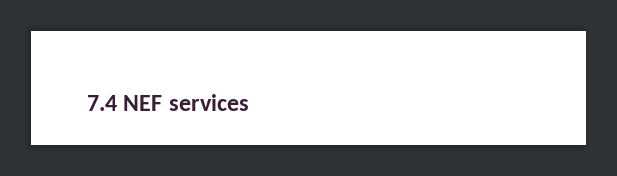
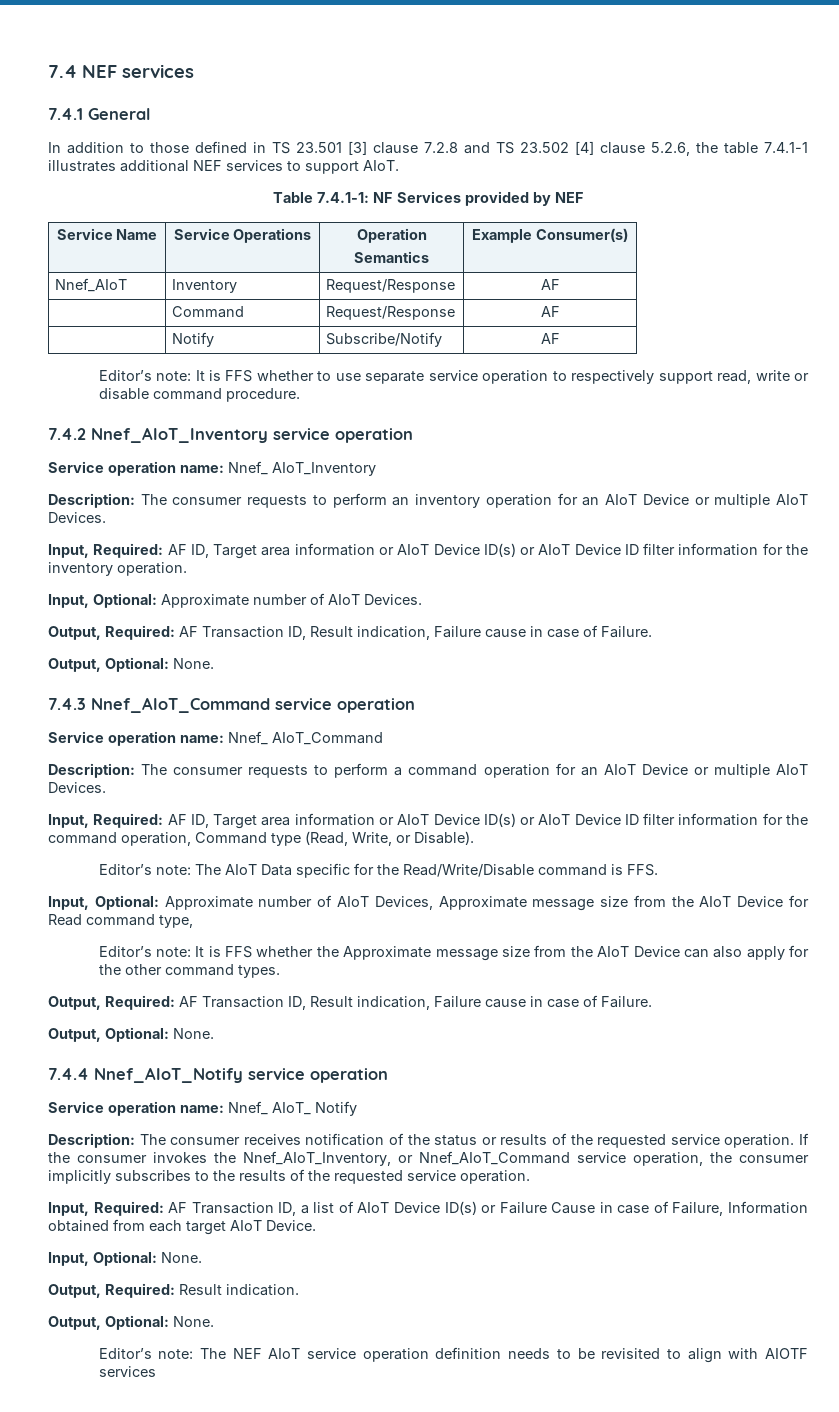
+ 7.4.1 General
+ In addition to those defined in TS 23.501 [3] clause 7.2.8 and TS 23.502 [4] clause 5.2.6, the table 7.4.1-1 illustrates additional NEF services to support AIoT.
+ Table 7.4.1-1: NF Services provided by NEF
+ Service Name | Service Operations | Operation
+ Semantics | Example Consumer(s)
+ Nnef_AIoT | Inventory | Request/Response | AF
+ | Command | Request/Response | AF
+ | Notify | Subscribe/Notify | AF
+ Editor’s note: It is FFS whether to use separate service operation to respectively support read, write or disable command procedure.
+ 7.4.2 Nnef_AIoT_Inventory service operation
+ Service operation name: Nnef_ AIoT_Inventory
+ Description: The consumer requests to perform an inventory operation for an AIoT Device or multiple AIoT Devices.
+ Input, Required: AF ID, Target area information or AIoT Device ID(s) or AIoT Device ID filter information for the inventory operation.
+ Input, Optional: Approximate number of AIoT Devices.
+ Output, Required: AF Transaction ID, Result indication, Failure cause in case of Failure.
+ Output, Optional: None.
+ 7.4.3 Nnef_AIoT_Command service operation
+ Service operation name: Nnef_ AIoT_Command
+ Description: The consumer requests to perform a command operation for an AIoT Device or multiple AIoT Devices.
+ Input, Required: AF ID, Target area information or AIoT Device ID(s) or AIoT Device ID filter information for the command operation, Command type (Read, Write, or Disable).
+ Editor’s note: The AIoT Data specific for the Read/Write/Disable command is FFS.
+ Input, Optional: Approximate number of AIoT Devices, Approximate message size from the AIoT Device for Read command type,
+ Editor’s note: It is FFS whether the Approximate message size from the AIoT Device can also apply for the other command types.
+ Output, Required: AF Transaction ID, Result indication, Failure cause in case of Failure.
+ Output, Optional: None.
+ 7.4.4 Nnef_AIoT_Notify service operation
+ Service operation name: Nnef_ AIoT_ Notify
+ Description: The consumer receives notification of the status or results of the requested service operation. If the consumer invokes the Nnef_AIoT_Inventory, or Nnef_AIoT_Command service operation, the consumer implicitly subscribes to the results of the requested service operation.
+ Input, Required: AF Transaction ID, a list of AIoT Device ID(s) or Failure Cause in case of Failure, Information obtained from each target AIoT Device.
+ Input, Optional: None.
+ Output, Required: Result indication.
+ Output, Optional: None.
+ Editor’s note: The NEF AIoT service operation definition needs to be revisited to align with AIOTF services

